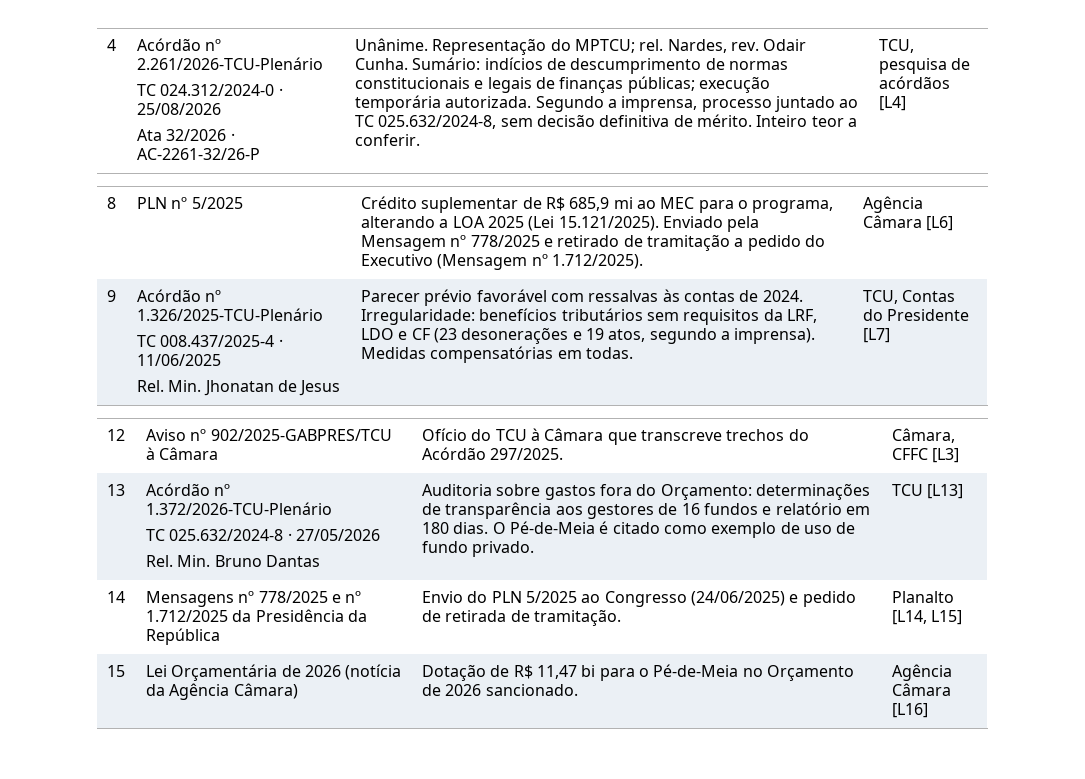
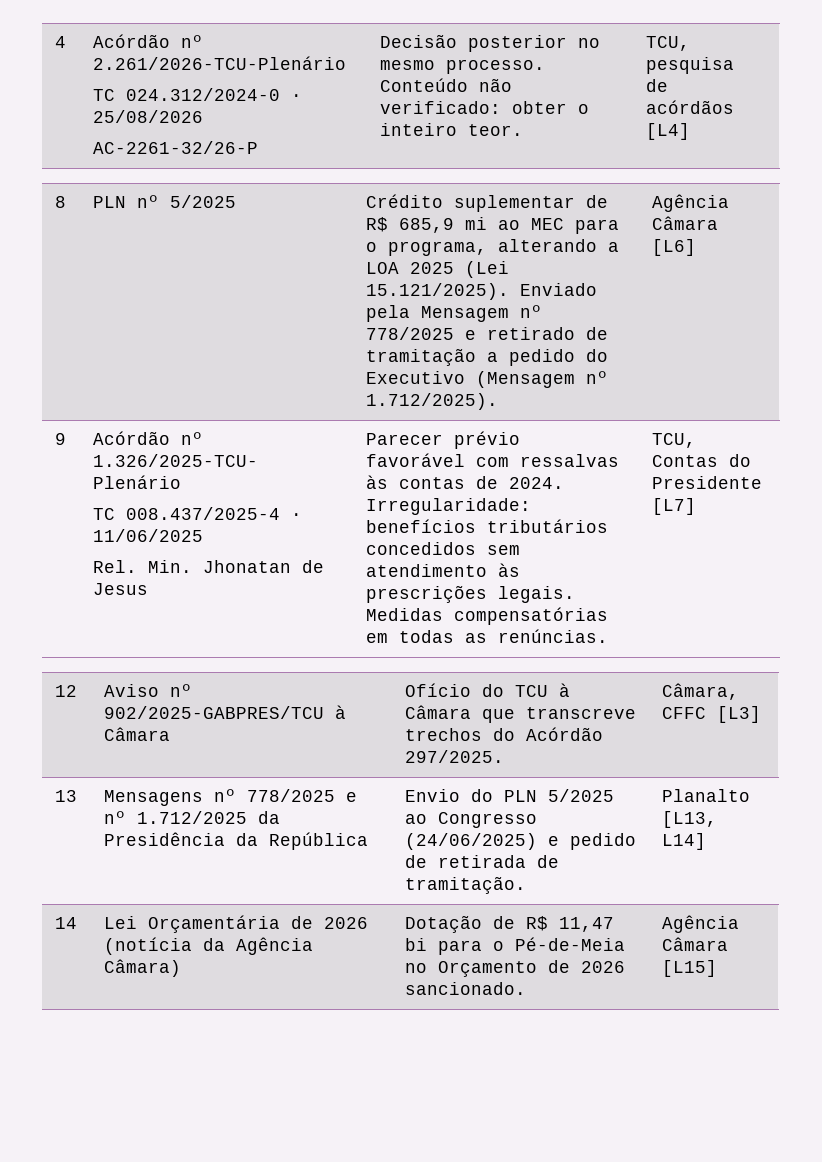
- Ata 32/2026 · AC-2261-32/26-P | Unânime. Representação do MPTCU; rel. Nardes, rev. Odair Cunha. Sumário: indícios de descumprimento de normas constitucionais e legais de finanças públicas; execução temporária autorizada. Segundo a imprensa, processo juntado ao TC 025.632/2024-8, sem decisão definitiva de mérito. Inteiro teor a conferir.
+ AC-2261-32/26-P | Decisão posterior no mesmo processo. Conteúdo não verificado: obter o inteiro teor.
- Irregularidade: benefícios tributários sem requisitos da LRF, LDO e CF (23 desonerações e 19 atos, segundo a imprensa). Medidas compensatórias em todas.
+ Irregularidade: benefícios tributários concedidos sem atendimento às prescrições legais. Medidas compensatórias em todas as renúncias.
- Acórdão nº 1.372/2026-TCU-Plenário
- TC 025.632/2024-8 · 27/05/2026
- Rel. Min. Bruno Dantas | Auditoria sobre gastos fora do Orçamento: determinações de transparência aos gestores de 16 fundos e relatório em 180 dias. O Pé-de-Meia é citado como exemplo de uso de fundo privado. | TCU [L13]
- 14 | Mensagens nº 778/2025 e nº 1.712/2025 da Presidência da República | Envio do PLN 5/2025 ao Congresso (24/06/2025) e pedido de retirada de tramitação. | Planalto [L14, L15]
- 15 | Lei Orçamentária de 2026 (notícia da Agência Câmara) | Dotação de R$ 11,47 bi para o Pé-de-Meia no Orçamento de 2026 sancionado. | Agência Câmara [L16]
+ Mensagens nº 778/2025 e nº 1.712/2025 da Presidência da República | Envio do PLN 5/2025 ao Congresso (24/06/2025) e pedido de retirada de tramitação. | Planalto [L13, L14]
+ 14 | Lei Orçamentária de 2026 (notícia da Agência Câmara) | Dotação de R$ 11,47 bi para o Pé-de-Meia no Orçamento de 2026 sancionado. | Agência Câmara [L15]

